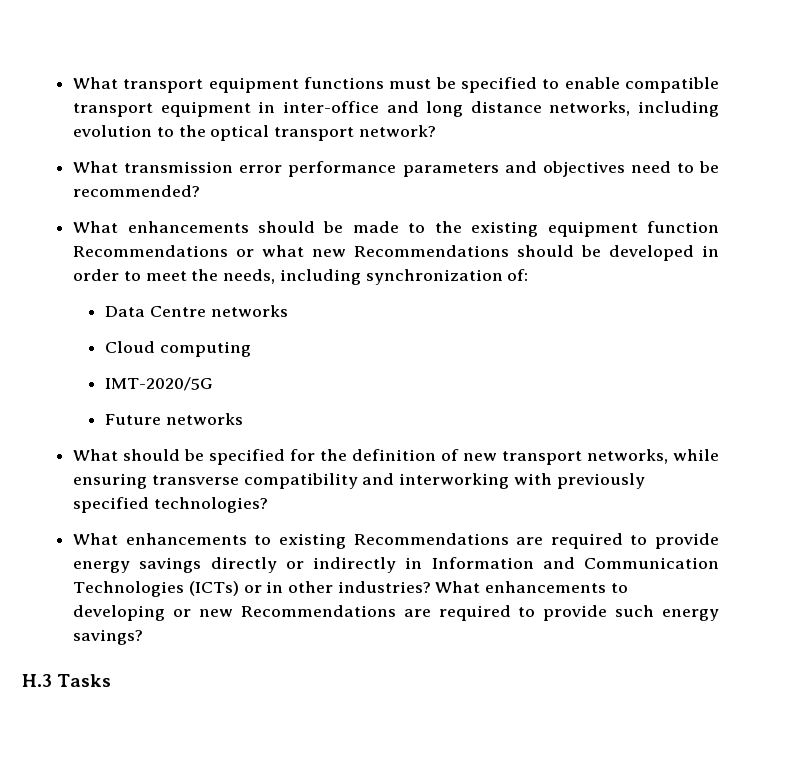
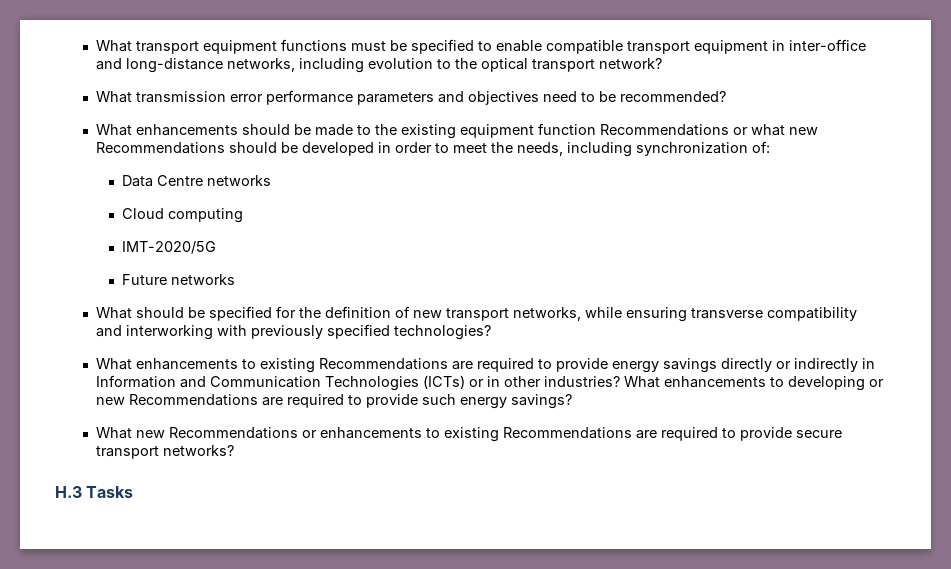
- What transport equipment functions must be specified to enable compatible transport equipment in inter-office and long distance networks, including evolution to the optical transport network?
+ What transport equipment functions must be specified to enable compatible transport equipment in inter-office and long-distance networks, including evolution to the optical transport network?
+ What new Recommendations or enhancements to existing Recommendations are required to provide secure transport networks?

